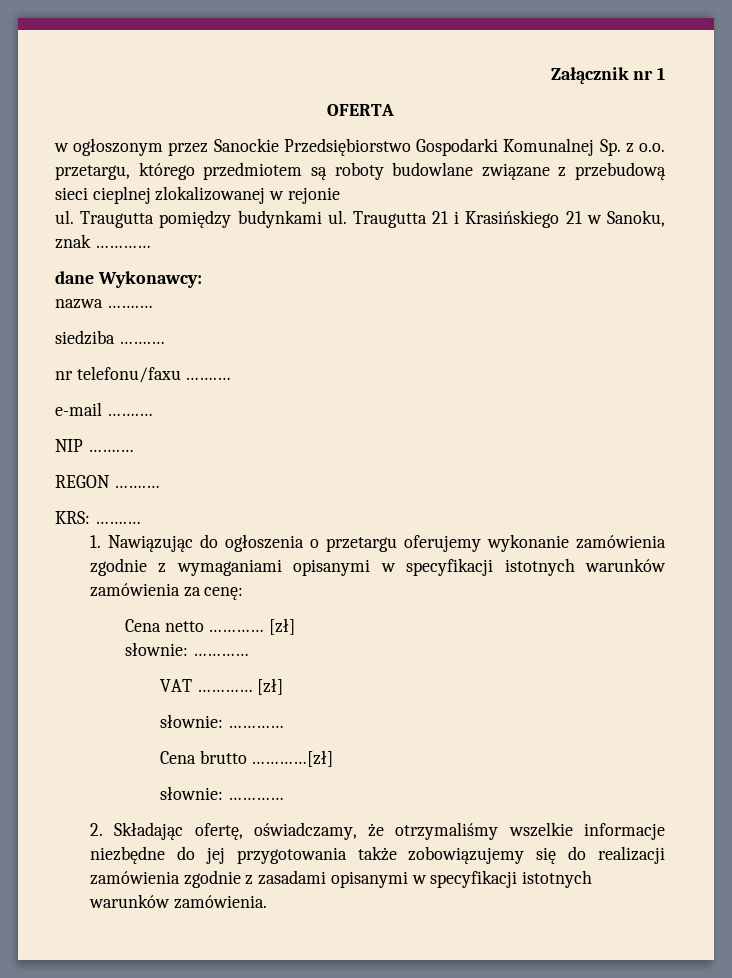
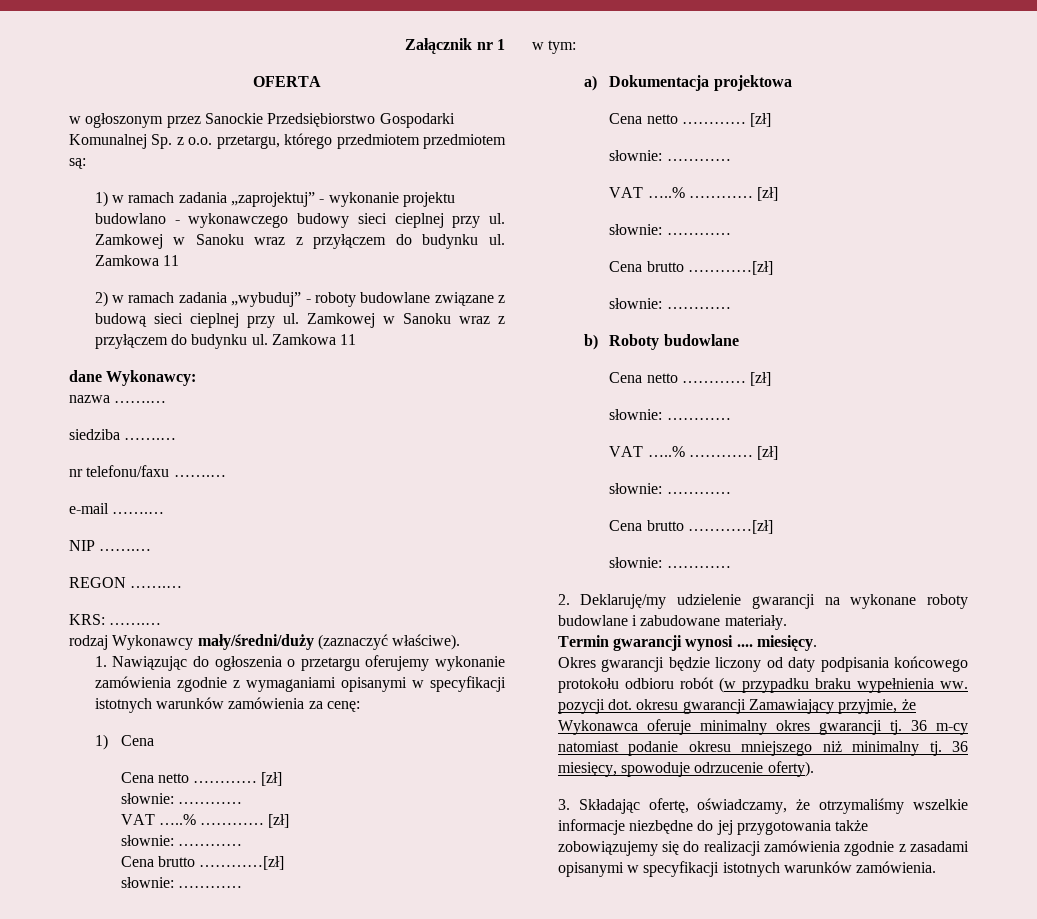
- w ogłoszonym przez Sanockie Przedsiębiorstwo Gospodarki Komunalnej Sp. z o.o. przetargu, którego przedmiotem są roboty budowlane związane z przebudową sieci cieplnej zlokalizowanej w rejonie
- ul. Traugutta pomiędzy budynkami ul. Traugutta 21 i Krasińskiego 21 w Sanoku, znak …………
+ w ogłoszonym przez Sanockie Przedsiębiorstwo Gospodarki Komunalnej Sp. z o.o. przetargu, którego przedmiotem przedmiotem są:
+ 1) w ramach zadania „zaprojektuj” - wykonanie projektu budowlano - wykonawczego budowy sieci cieplnej przy ul. Zamkowej w Sanoku wraz z przyłączem do budynku ul. Zamkowa 11
+ 2) w ramach zadania „wybuduj” - roboty budowlane związane z budową sieci cieplnej przy ul. Zamkowej w Sanoku wraz z przyłączem do budynku ul. Zamkowa 11
+ rodzaj Wykonawcy mały/średni/duży (zaznaczyć właściwe).
+ 1) Cena
  Cena netto ………… [zł]
  słownie: …………
- VAT …………
+ VAT …..% ………… [zł]
+ słownie: …………
+ Cena brutto …………[zł]
+ słownie: …………
+ w tym:
+ a) Dokumentacja projektowa
+ Cena netto ………… [zł]
+ słownie: …………
+ VAT …..% ………… [zł]
+ słownie: …………
+ Cena brutto …………[zł]
+ słownie: …………
+ b) Roboty budowlane
+ Cena netto ………… [zł]
+ słownie: …………
+ VAT …..% …………
- 2. Składając ofertę, oświadczamy, że otrzymaliśmy wszelkie informacje niezbędne do jej przygotowania także zobowiązujemy się do realizacji zamówienia zgodnie z zasadami opisanymi w specyfikacji istotnych warunków zamówienia.
+ 2. Deklaruję/my udzielenie gwarancji na wykonane roboty budowlane i zabudowane materiały.
+ Termin gwarancji wynosi .... miesięcy.
+ Okres gwarancji będzie liczony od daty podpisania końcowego protokołu odbioru robót (w przypadku braku wypełnienia ww. pozycji dot. okresu gwarancji Zamawiający przyjmie, że Wykonawca oferuje minimalny okres gwarancji tj. 36 m-cy natomiast podanie okresu mniejszego niż minimalny tj. 36 miesięcy, spowoduje odrzucenie oferty).
+ 3. Składając ofertę, oświadczamy, że otrzymaliśmy wszelkie informacje niezbędne do jej przygotowania także zobowiązujemy się do realizacji zamówienia zgodnie z zasadami opisanymi w specyfikacji istotnych warunków zamówienia.

